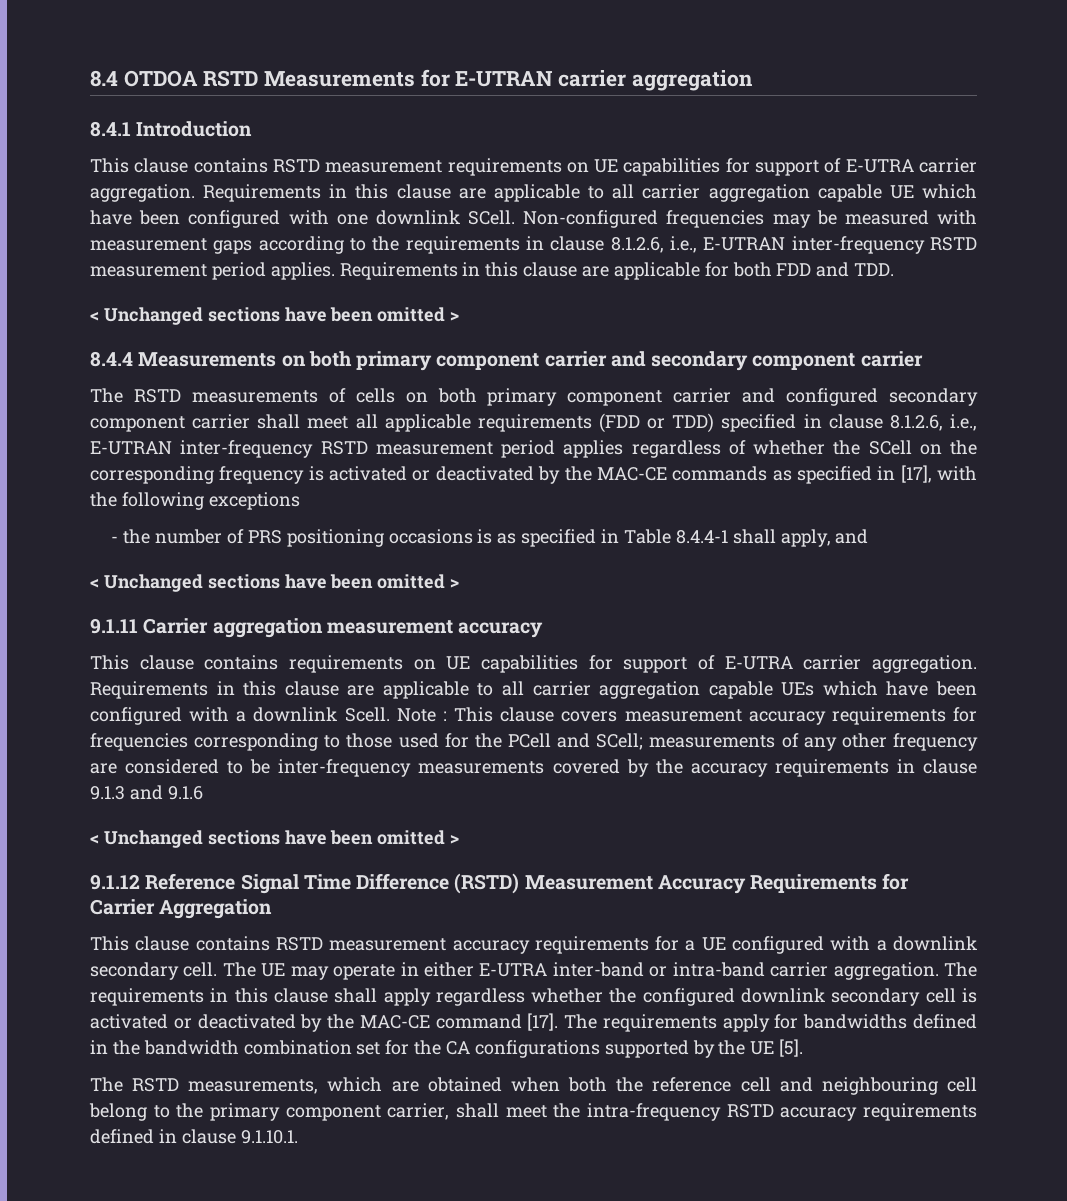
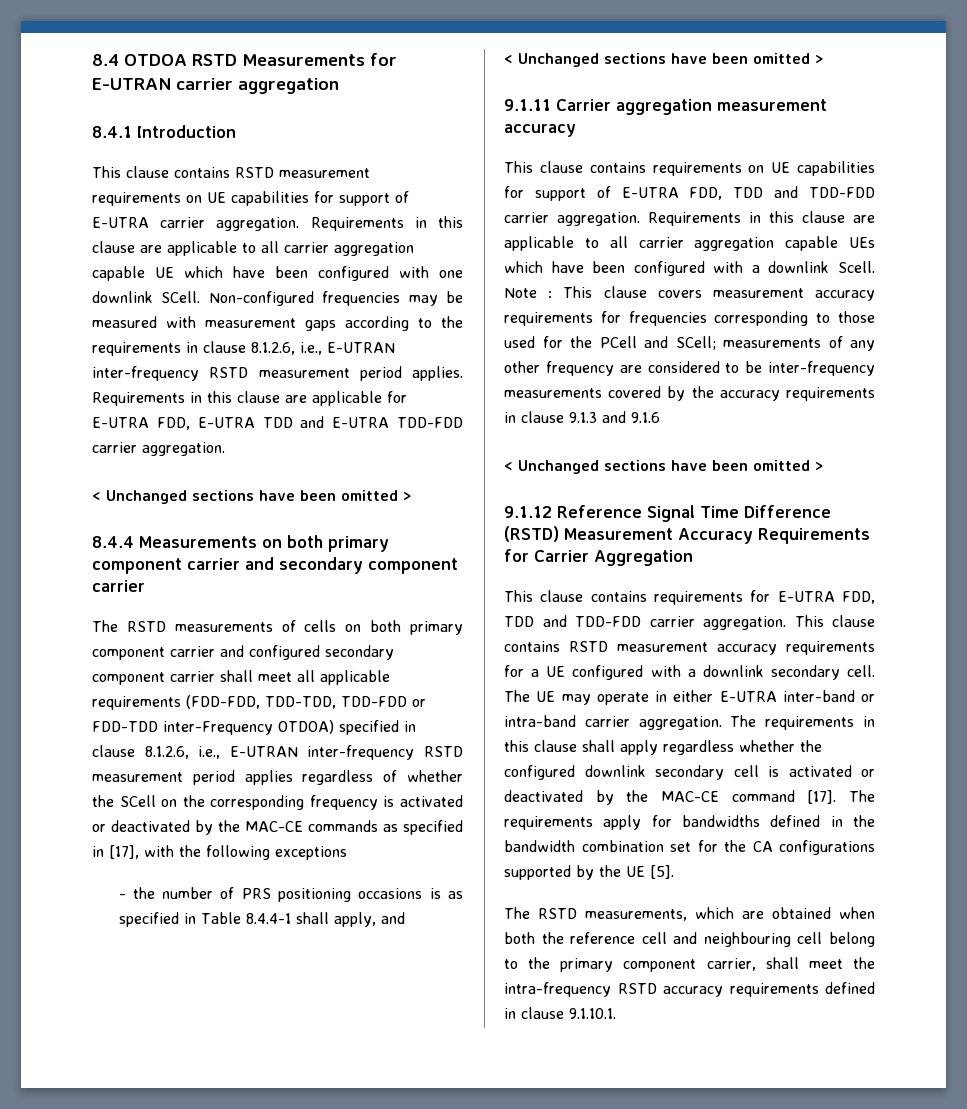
- Requirements in this clause are applicable for both FDD and TDD.
+ Requirements in this clause are applicable for E-UTRA FDD, E-UTRA TDD and E-UTRA TDD-FDD carrier aggregation.
- The RSTD measurements of cells on both primary component carrier and configured secondary component carrier shall meet all applicable requirements (FDD or TDD) specified in clause 8.1.2.6, i.e., E-UTRAN inter-frequency RSTD measurement period applies regardless of whether the SCell on the corresponding frequency is activated or deactivated by the MAC-CE commands as specified in [17], with the following exceptions
+ The RSTD measurements of cells on both primary component carrier and configured secondary component carrier shall meet all applicable requirements (FDD-FDD, TDD-TDD, TDD-FDD or FDD-TDD inter-Frequency OTDOA) specified in clause 8.1.2.6, i.e., E-UTRAN inter-frequency RSTD measurement period applies regardless of whether the SCell on the corresponding frequency is activated or deactivated by the MAC-CE commands as specified in [17], with the following exceptions
- This clause contains requirements on UE capabilities for support of E-UTRA carrier aggregation.
+ This clause contains requirements on UE capabilities for support of E-UTRA FDD, TDD and TDD-FDD carrier aggregation.
- This clause contains RSTD measurement accuracy requirements for a UE configured with a downlink secondary cell.
+ This clause contains requirements for E-UTRA FDD, TDD and TDD-FDD carrier aggregation. This clause contains RSTD measurement accuracy requirements for a UE configured with a downlink secondary cell.

